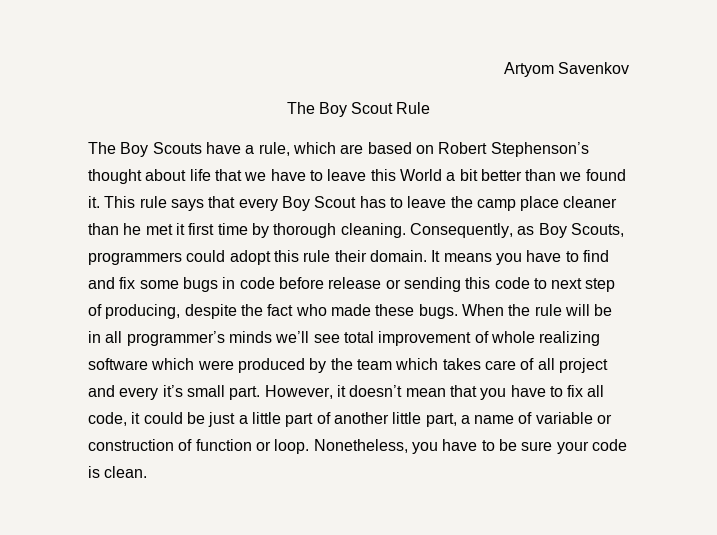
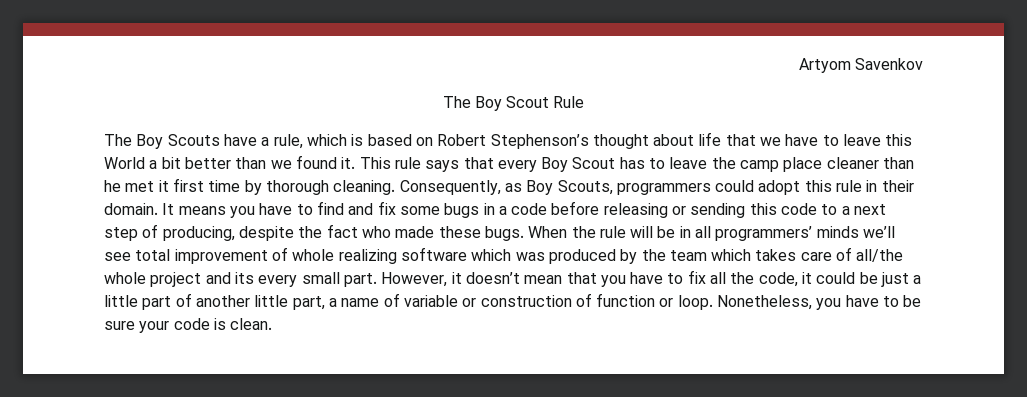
- The Boy Scouts have a rule, which are based on Robert Stephenson’s thought about life that we have to leave this World a bit better than we found it.
+ The Boy Scouts have a rule, which is based on Robert Stephenson’s thought about life that we have to leave this World a bit better than we found it.
- Consequently, as Boy Scouts, programmers could adopt this rule their domain.
+ Consequently, as Boy Scouts, programmers could adopt this rule in their domain.
- It means you have to find and fix some bugs in code before release or sending this code to next step of producing, despite the fact who made these bugs.
+ It means you have to find and fix some bugs in a code before releasing or sending this code to a next step of producing, despite the fact who made these bugs.
- When the rule will be in all programmer’s minds we’ll see total improvement of whole realizing software which were produced by the team which takes care of all project and every it’s small part.
+ When the rule will be in all programmers’ minds we’ll see total improvement of whole realizing software which was produced by the team which takes care of all/the whole project and its every small part.
- However, it doesn’t mean that you have to fix all code, it could be just a little part of another little part, a name of variable or construction of function or loop.
+ However, it doesn’t mean that you have to fix all the code, it could be just a little part of another little part, a name of variable or construction of function or loop.

